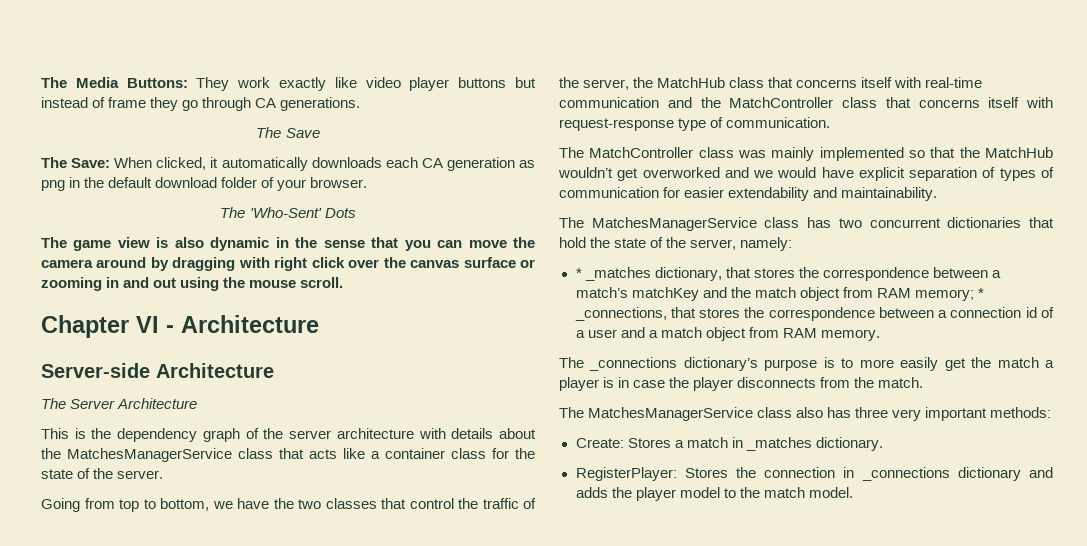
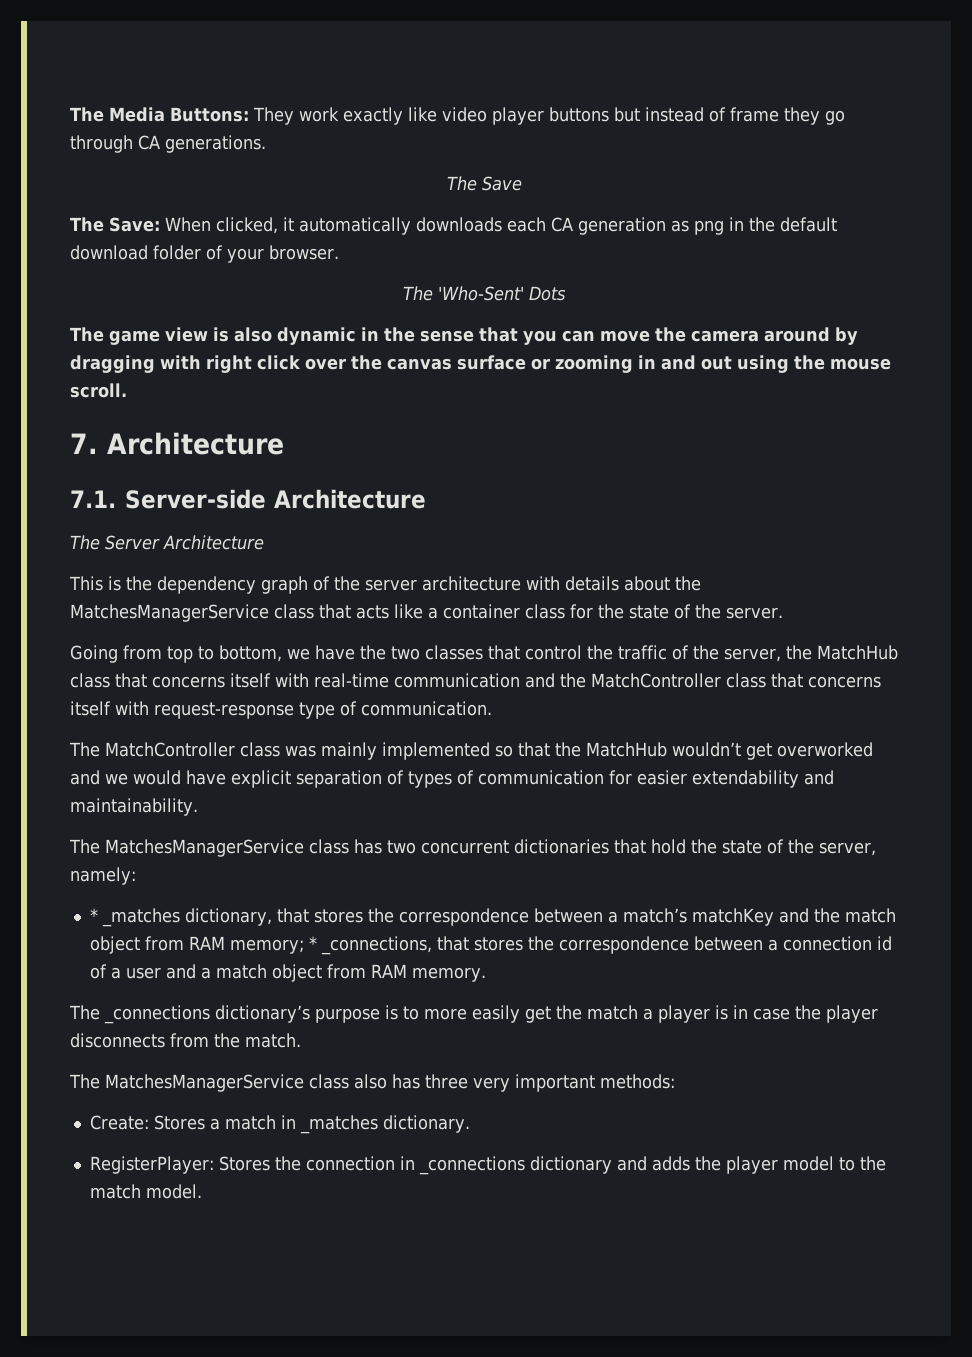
- Chapter VI - Architecture
- Server-side Architecture
+ 7. Architecture
+ 7.1. Server-side Architecture

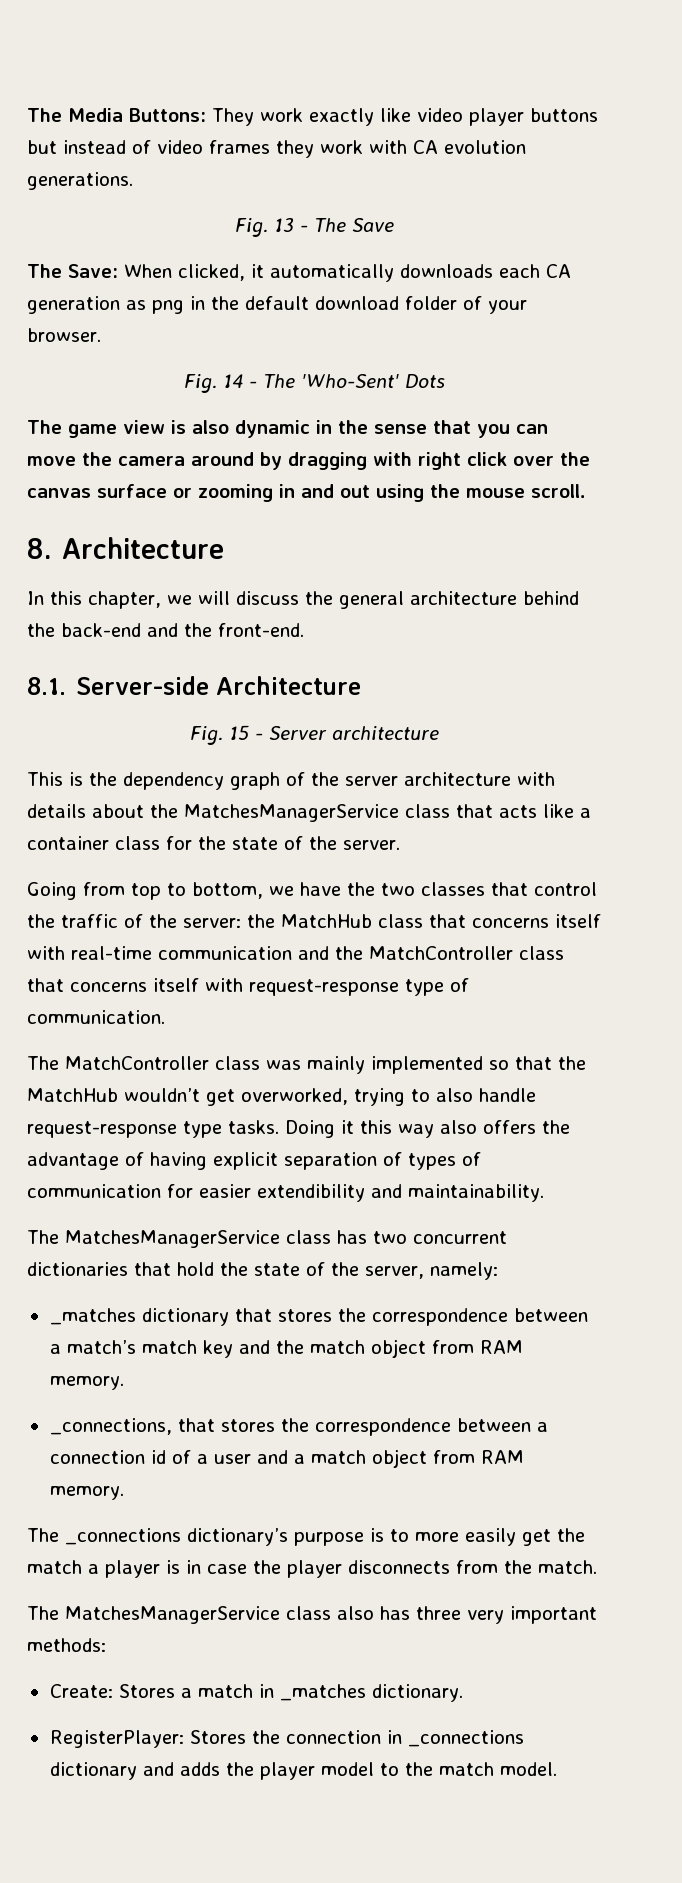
- The Media Buttons: They work exactly like video player buttons but instead of frame they go through CA generations.
- The Save
+ The Media Buttons: They work exactly like video player buttons but instead of video frames they work with CA evolution generations.
+ Fig. 13 - The Save
- The 'Who-Sent' Dots
+ Fig. 14 - The 'Who-Sent' Dots
- 7. Architecture
- 7.1. Server-side Architecture
- The Server Architecture
+ 8. Architecture
+ In this chapter, we will discuss the general architecture behind the back-end and the front-end.
+ 8.1. Server-side Architecture
+ Fig. 15 - Server architecture
- Going from top to bottom, we have the two classes that control the traffic of the server, the MatchHub class that concerns itself with real-time communication and the MatchController class that concerns itself with request-response type of communication.
+ Going from top to bottom, we have the two classes that control the traffic of the server: the MatchHub class that concerns itself with real-time communication and the MatchController class that concerns itself with request-response type of communication.
- The MatchController class was mainly implemented so that the MatchHub wouldn’t get overworked and we would have explicit separation of types of communication for easier extendability and maintainability.
+ The MatchController class was mainly implemented so that the MatchHub wouldn’t get overworked, trying to also handle request-response type tasks. Doing it this way also offers the advantage of having explicit separation of types of communication for easier extendibility and maintainability.
- * _matches dictionary, that stores the correspondence between a match’s matchKey and the match object from RAM memory; * _connections, that stores the correspondence between a connection id of a user and a match object from RAM memory.
+ _matches dictionary that stores the correspondence between a match’s match key and the match object from RAM memory.
+ _connections, that stores the correspondence between a connection id of a user and a match object from RAM memory.

